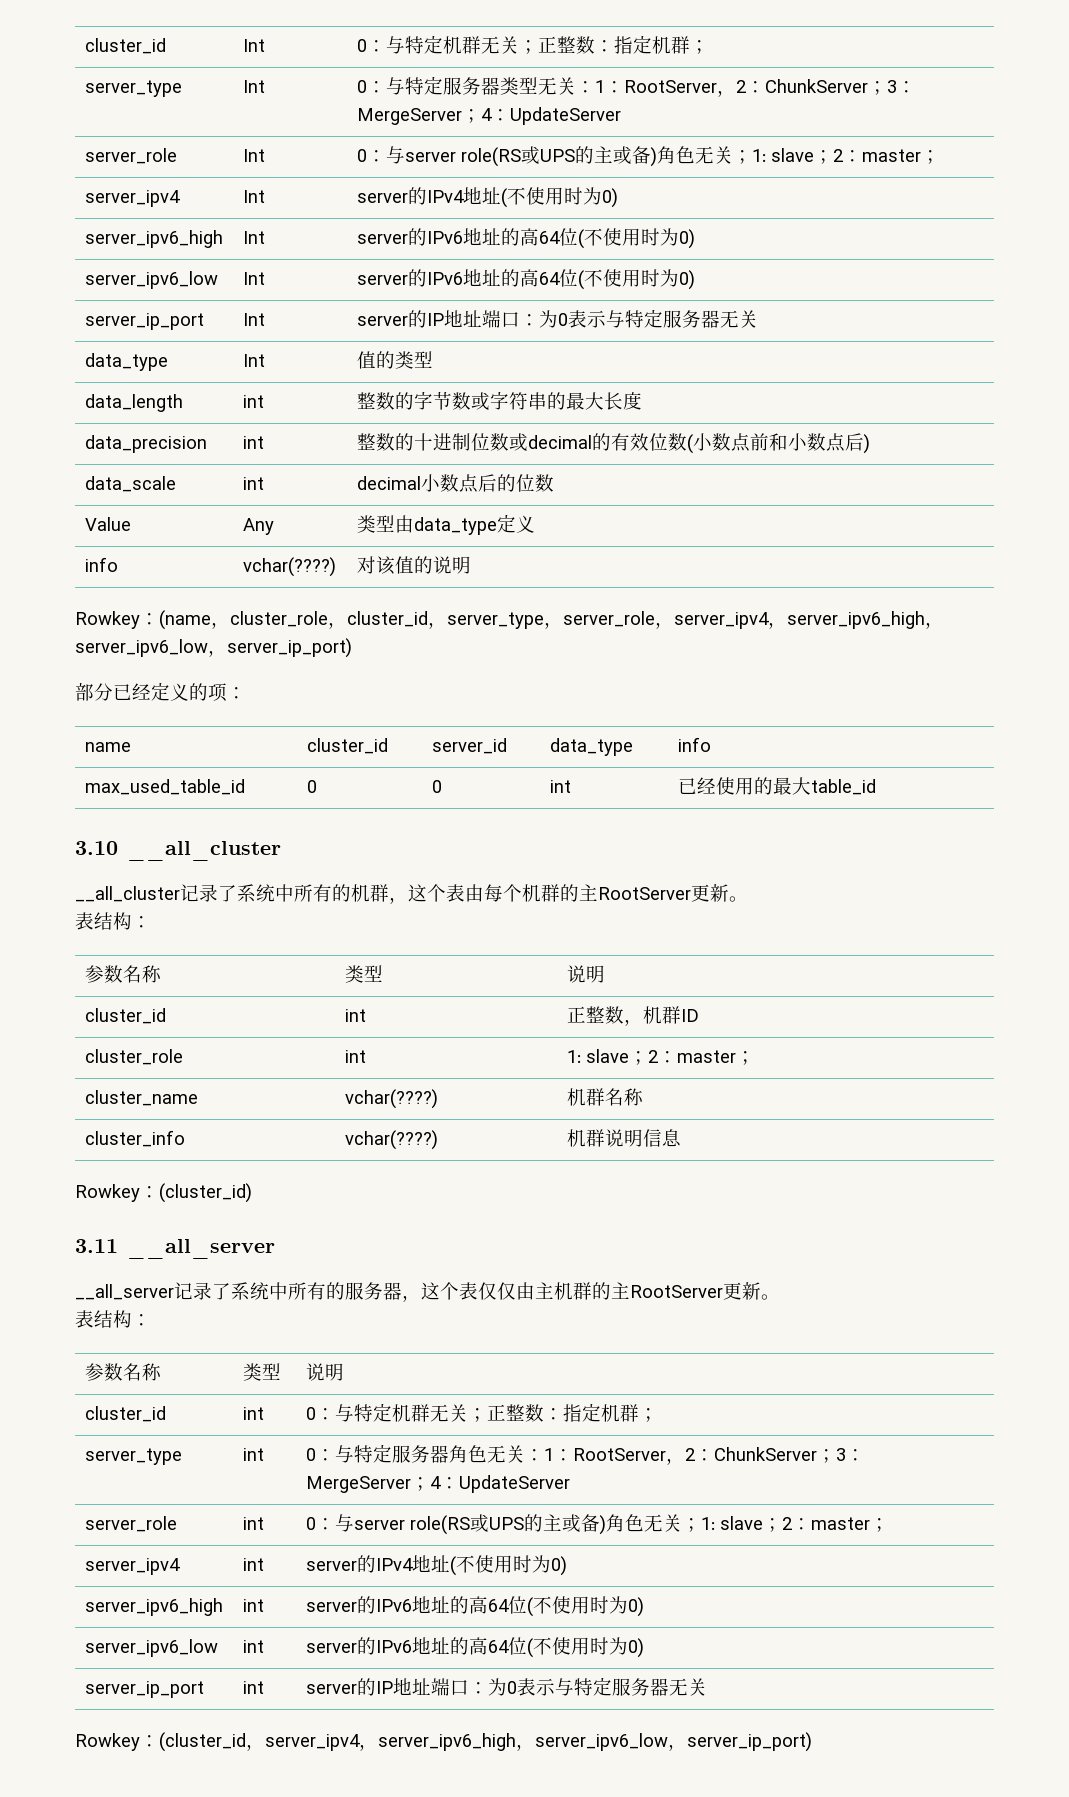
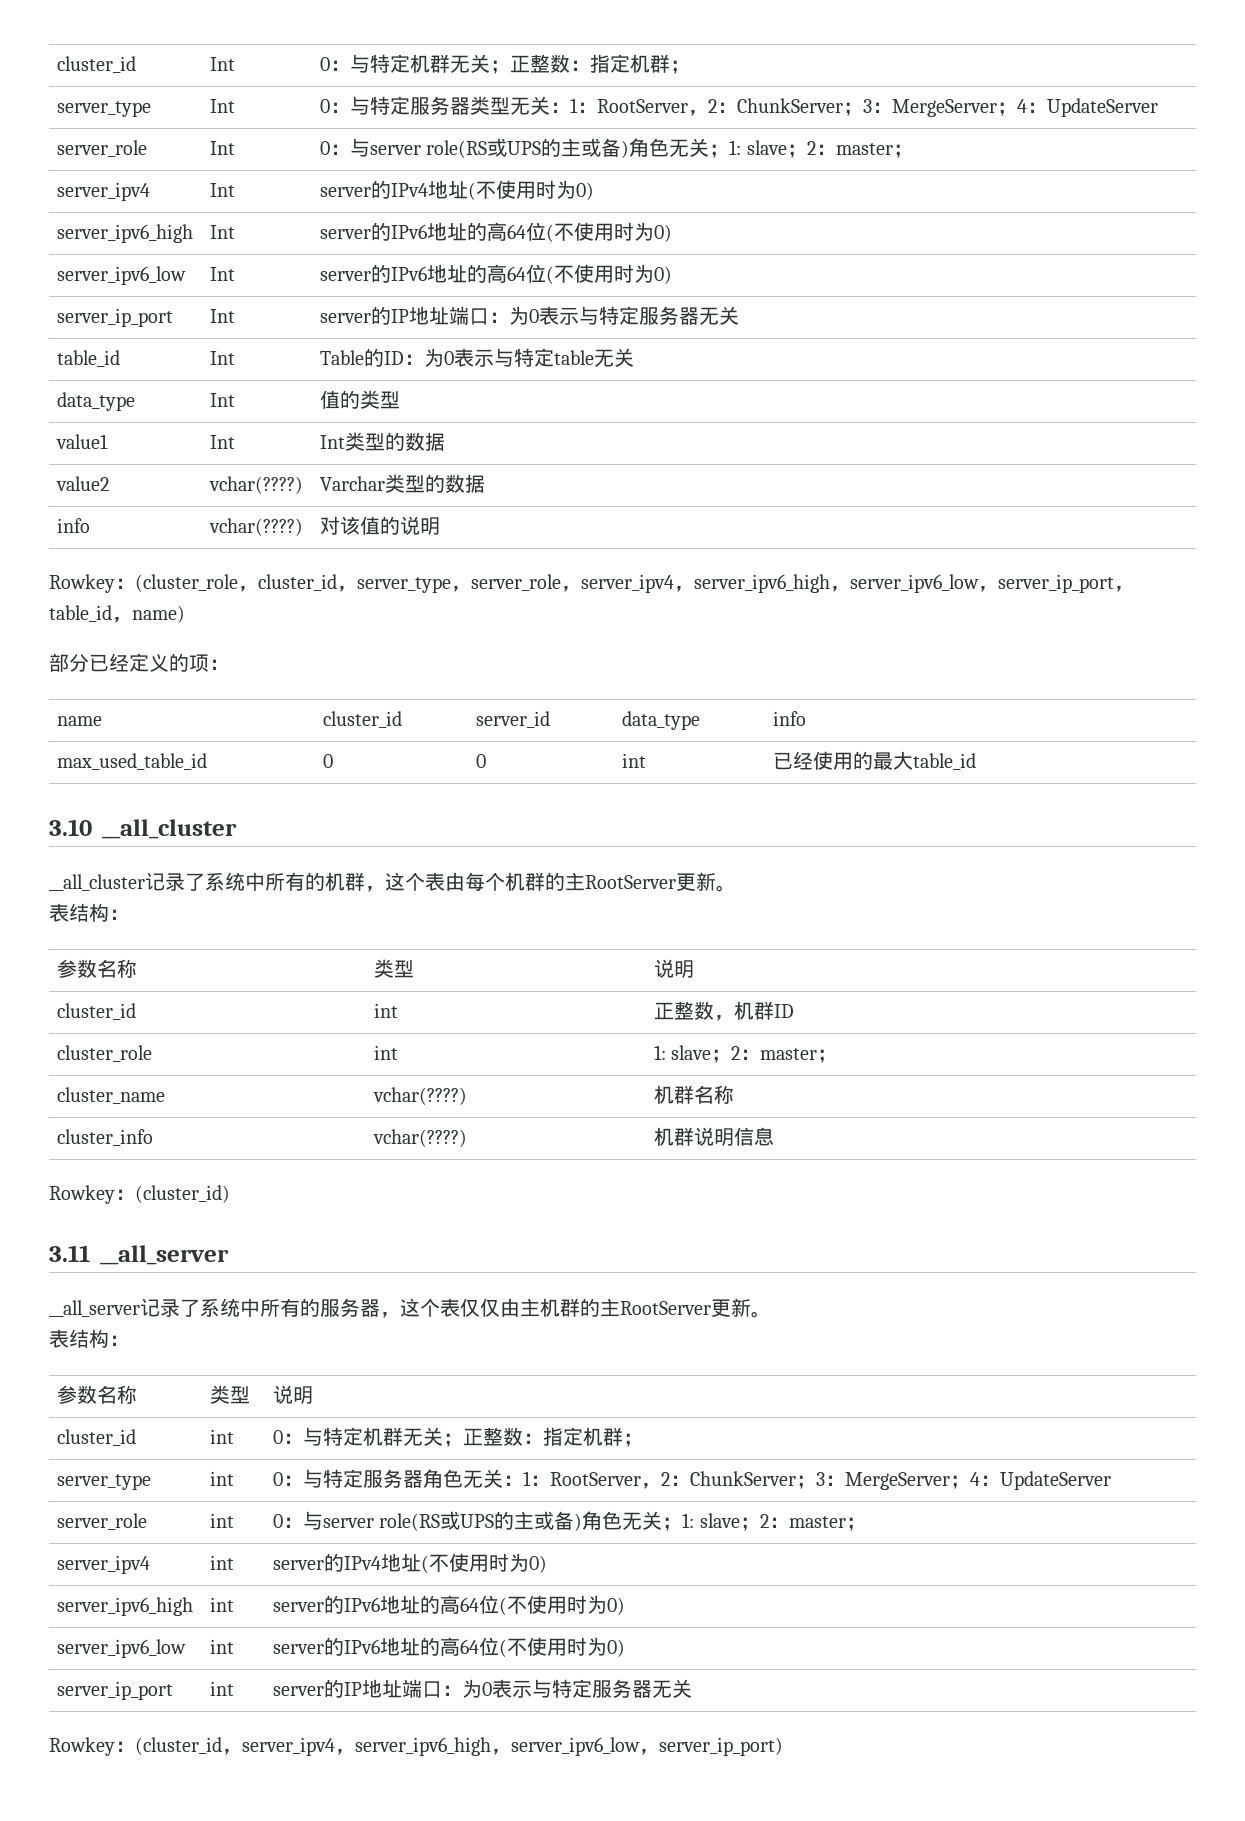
+ table_id | Int | Table的ID：为0表示与特定table无关
  data_type | Int | 值的类型
- data_length | int | 整数的字节数或字符串的最大长度
- data_precision | int | 整数的十进制位数或decimal的有效位数(小数点前和小数点后)
- data_scale | int | decimal小数点后的位数
- Value | Any | 类型由data_type定义
+ value1 | Int | Int类型的数据
+ value2 | vchar(????) | Varchar类型的数据
- Rowkey：(name，cluster_role，cluster_id，server_type，server_role，server_ipv4，server_ipv6_high，server_ipv6_low，server_ip_port)
+ Rowkey：(cluster_role，cluster_id，server_type，server_role，server_ipv4，server_ipv6_high，server_ipv6_low，server_ip_port，table_id，name)

